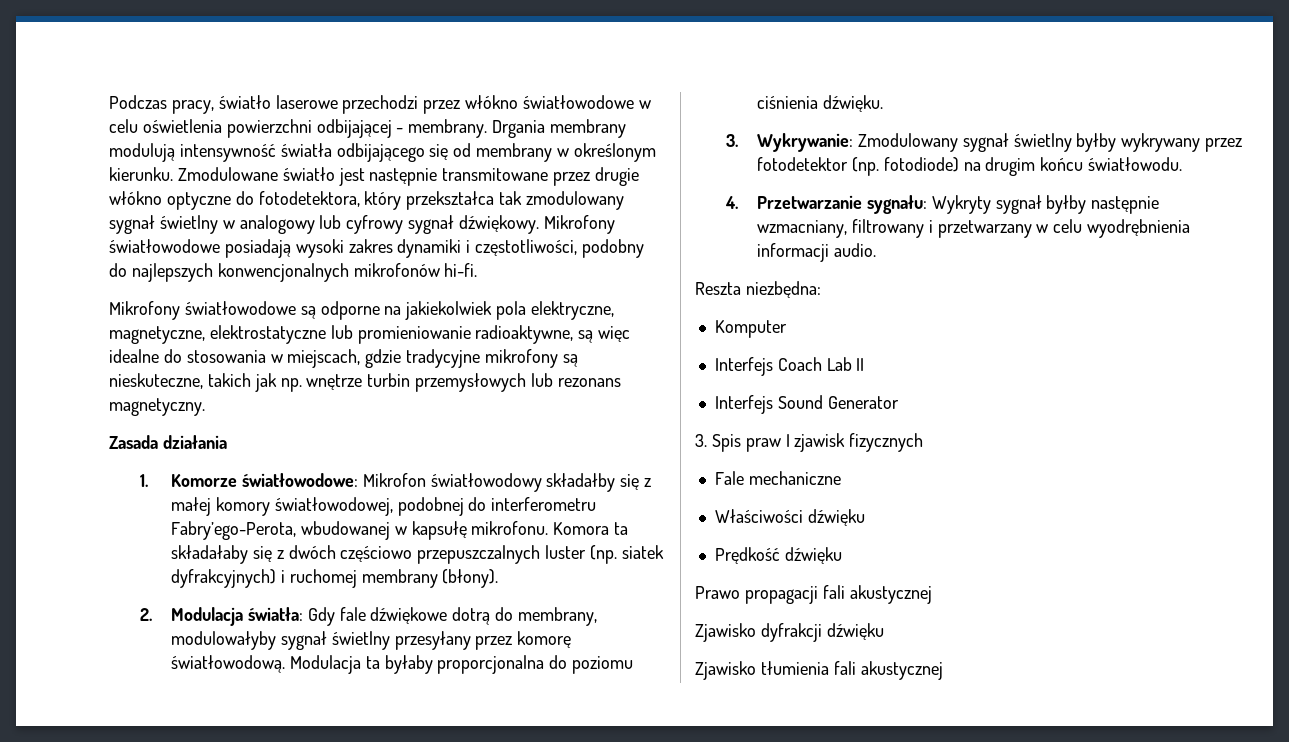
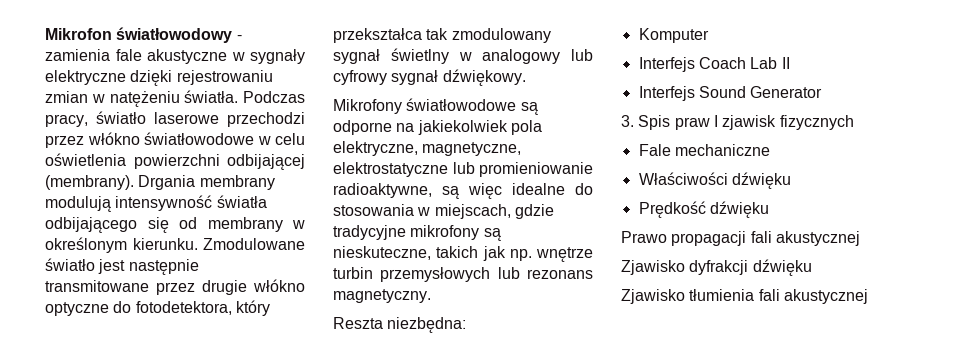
+ Mikrofon światłowodowy - zamienia fale akustyczne w sygnały elektryczne dzięki rejestrowaniu zmian w natężeniu światła.
- Podczas pracy, światło laserowe przechodzi przez włókno światłowodowe w celu oświetlenia powierzchni odbijającej - membrany.
+ Podczas pracy, światło laserowe przechodzi przez włókno światłowodowe w celu oświetlenia powierzchni odbijającej (membrany).
- Mikrofony światłowodowe posiadają wysoki zakres dynamiki i częstotliwości, podobny do najlepszych konwencjonalnych mikrofonów hi-fi.
- Zasada działania
- 1. Komorze światłowodowe: Mikrofon światłowodowy składałby się z małej komory światłowodowej, podobnej do interferometru Fabry’ego-Perota, wbudowanej w kapsułę mikrofonu. Komora ta składałaby się z dwóch częściowo przepuszczalnych luster (np. siatek dyfrakcyjnych) i ruchomej membrany (błony).
- 2. Modulacja światła: Gdy fale dźwiękowe dotrą do membrany, modulowałyby sygnał świetlny przesyłany przez komorę światłowodową. Modulacja ta byłaby proporcjonalna do poziomu ciśnienia dźwięku.
- 3. Wykrywanie: Zmodulowany sygnał świetlny byłby wykrywany przez fotodetektor (np. fotodiode) na drugim końcu światłowodu.
- 4. Przetwarzanie sygnału: Wykryty sygnał byłby następnie wzmacniany, filtrowany i przetwarzany w celu wyodrębnienia informacji audio.

